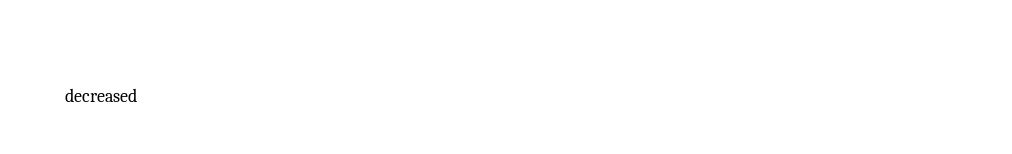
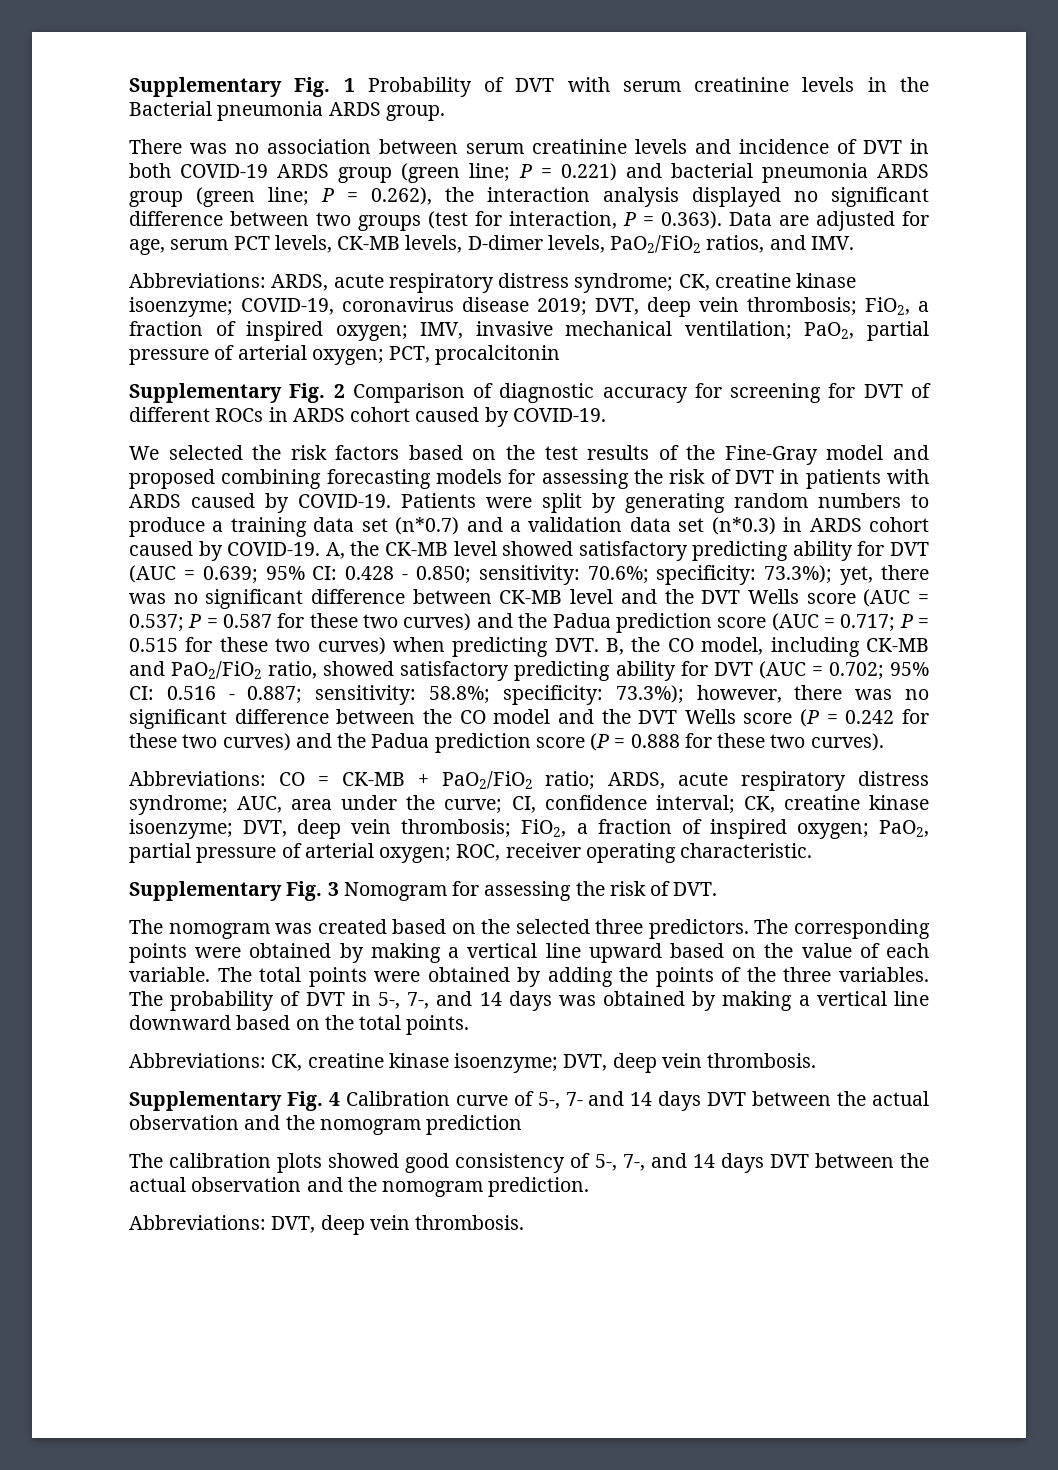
- decreased
+ Supplementary Fig. 1 Probability of DVT with serum creatinine levels in the Bacterial pneumonia ARDS group.
+ There was no association between serum creatinine levels and incidence of DVT in both COVID-19 ARDS group (green line; P = 0.221) and bacterial pneumonia ARDS group (green line; P = 0.262), the interaction analysis displayed no significant difference between two groups (test for interaction, P = 0.363). Data are adjusted for age, serum PCT levels, CK-MB levels, D-dimer levels, PaO2/FiO2 ratios, and IMV.
+ Abbreviations: ARDS, acute respiratory distress syndrome; CK, creatine kinase isoenzyme; COVID-19, coronavirus disease 2019; DVT, deep vein thrombosis; FiO2, a fraction of inspired oxygen; IMV, invasive mechanical ventilation; PaO2, partial pressure of arterial oxygen; PCT, procalcitonin
+ Supplementary Fig. 2 Comparison of diagnostic accuracy for screening for DVT of different ROCs in ARDS cohort caused by COVID-19.
+ We selected the risk factors based on the test results of the Fine-Gray model and proposed combining forecasting models for assessing the risk of DVT in patients with ARDS caused by COVID-19. Patients were split by generating random numbers to produce a training data set (n*0.7) and a validation data set (n*0.3) in ARDS cohort caused by COVID-19. A, the CK-MB level showed satisfactory predicting ability for DVT (AUC = 0.639; 95% CI: 0.428 - 0.850; sensitivity: 70.6%; specificity: 73.3%); yet, there was no significant difference between CK-MB level and the DVT Wells score (AUC = 0.537; P = 0.587 for these two curves) and the Padua prediction score (AUC = 0.717; P = 0.515 for these two curves) when predicting DVT. B, the CO model, including CK-MB and PaO2/FiO2 ratio, showed satisfactory predicting ability for DVT (AUC = 0.702; 95% CI: 0.516 - 0.887; sensitivity: 58.8%; specificity: 73.3%); however, there was no significant difference between the CO model and the DVT Wells score (P = 0.242 for these two curves) and the Padua prediction score (P = 0.888 for these two curves).
+ Abbreviations: CO = CK-MB + PaO2/FiO2 ratio; ARDS, acute respiratory distress syndrome; AUC, area under the curve; CI, confidence interval; CK, creatine kinase isoenzyme; DVT, deep vein thrombosis; FiO2, a fraction of inspired oxygen; PaO2, partial pressure of arterial oxygen; ROC, receiver operating characteristic.
+ Supplementary Fig. 3 Nomogram for assessing the risk of DVT.
+ The nomogram was created based on the selected three predictors. The corresponding points were obtained by making a vertical line upward based on the value of each variable. The total points were obtained by adding the points of the three variables. The probability of DVT in 5-, 7-, and 14 days was obtained by making a vertical line downward based on the total points.
+ Abbreviations: CK, creatine kinase isoenzyme; DVT, deep vein thrombosis.
+ Supplementary Fig. 4 Calibration curve of 5-, 7- and 14 days DVT between the actual observation and the nomogram prediction
+ The calibration plots showed good consistency of 5-, 7-, and 14 days DVT between the actual observation and the nomogram prediction.
+ Abbreviations: DVT, deep vein thrombosis.

